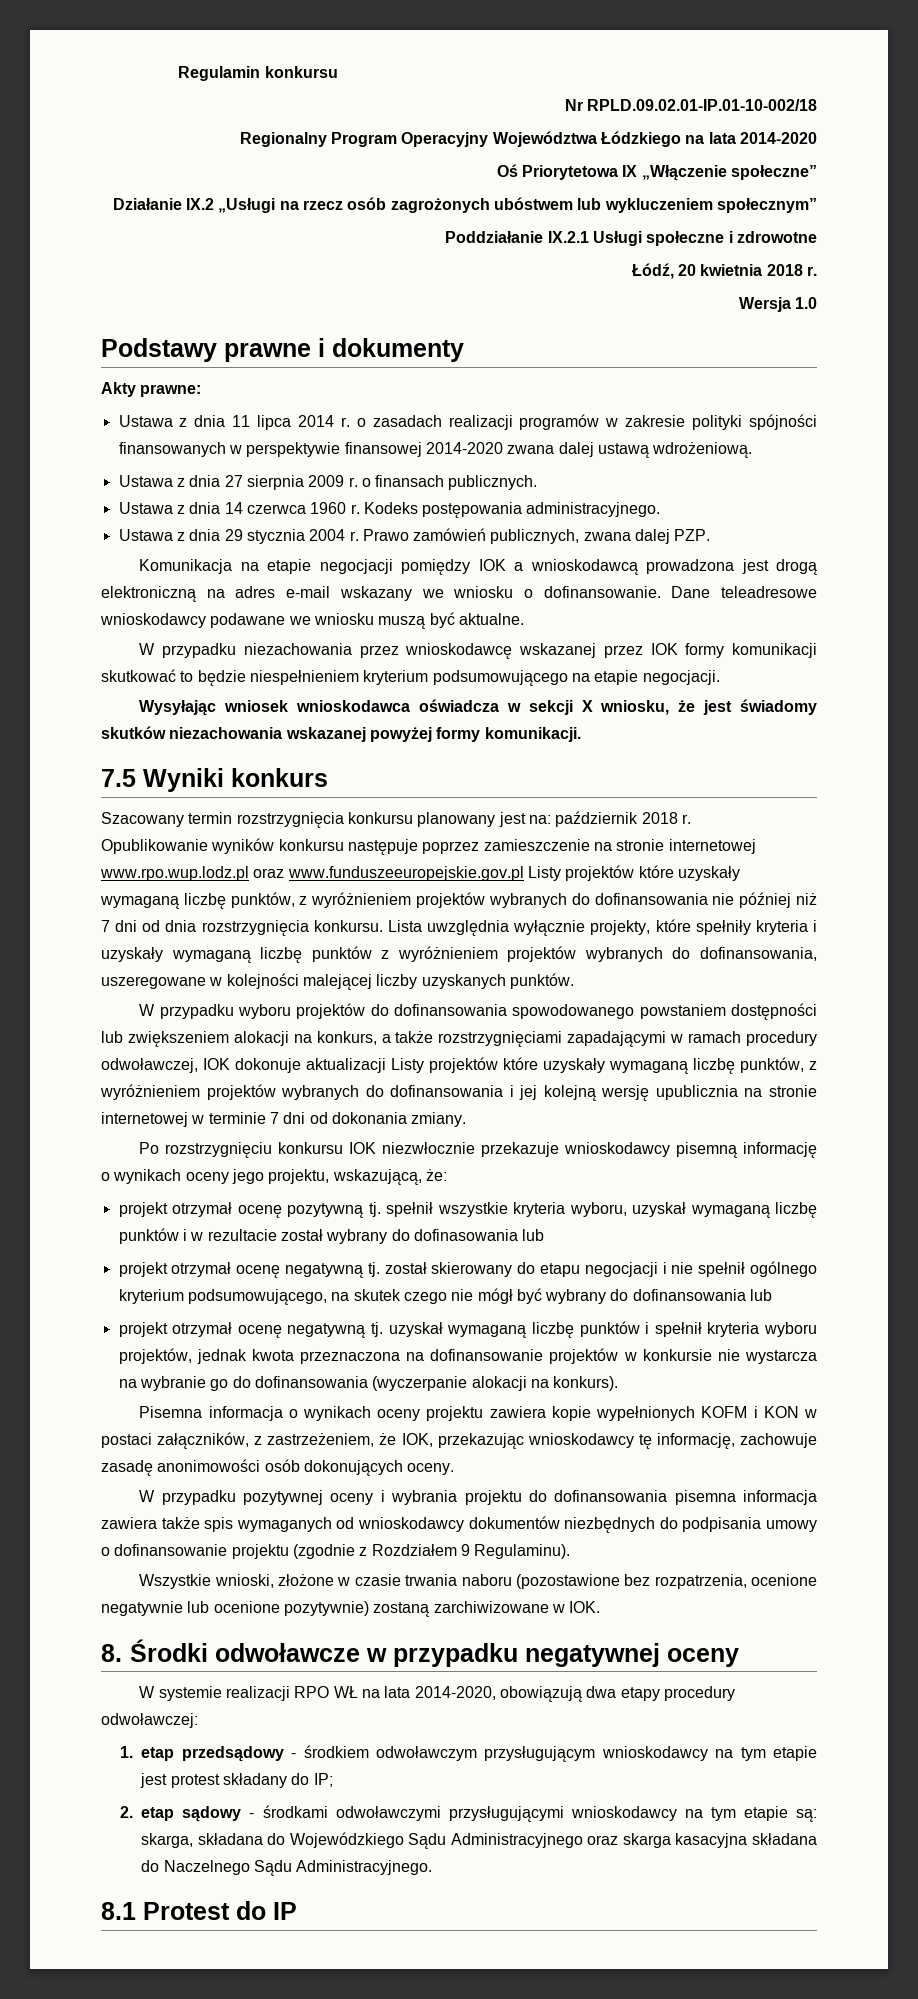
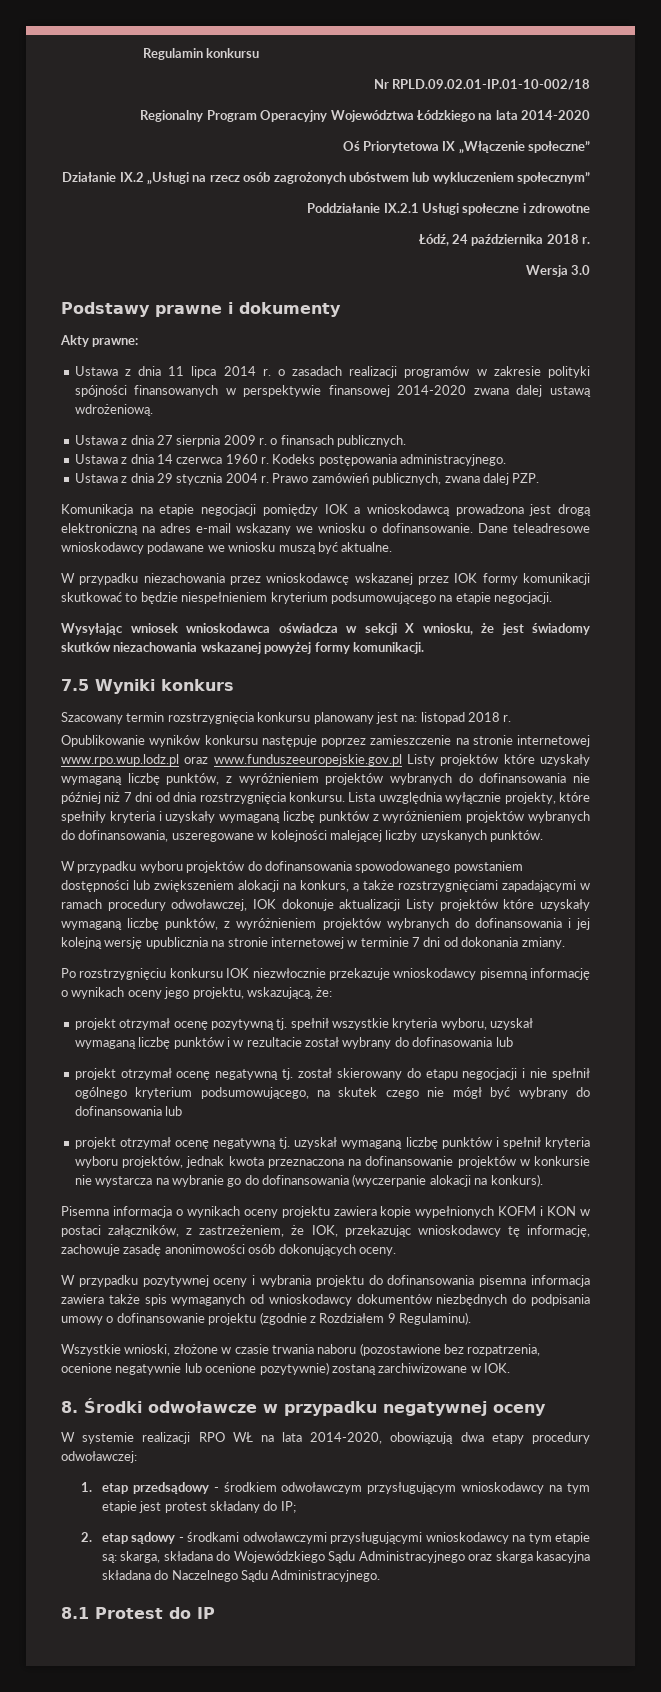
- Łódź, 20 kwietnia 2018 r.
+ Łódź, 24 października 2018 r.
- Wersja 1.0
+ Wersja 3.0
- Szacowany termin rozstrzygnięcia konkursu planowany jest na: październik 2018 r.
+ Szacowany termin rozstrzygnięcia konkursu planowany jest na: listopad 2018 r.

